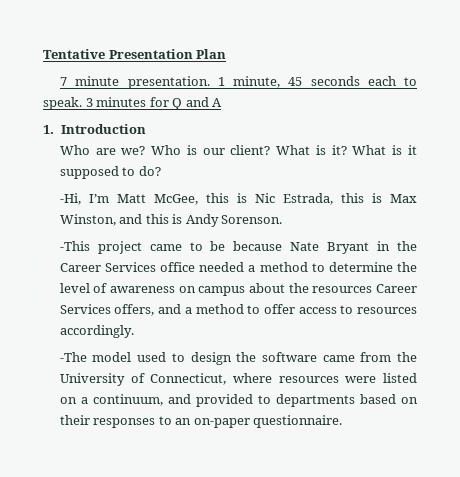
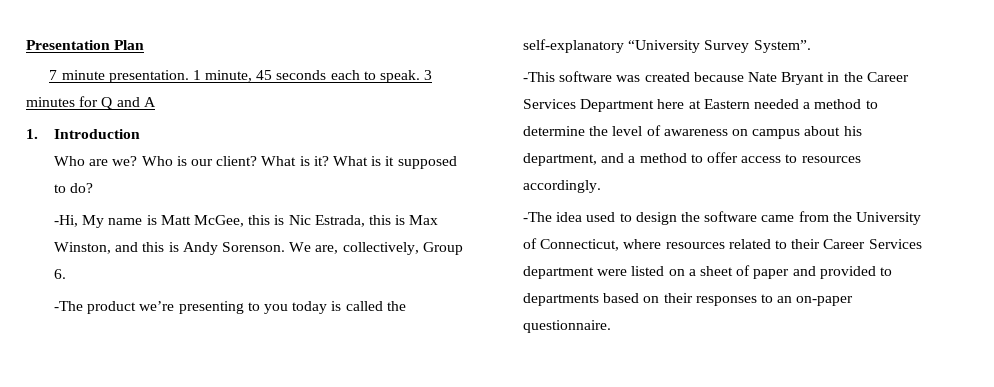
- Tentative Presentation Plan
+ Presentation Plan
- -Hi, I’m Matt McGee, this is Nic Estrada, this is Max Winston, and this is Andy Sorenson.
- -This project came to be because Nate Bryant in the Career Services office needed a method to determine the level of awareness on campus about the resources Career Services offers, and a method to offer access to resources accordingly.
+ -Hi, My name is Matt McGee, this is Nic Estrada, this is Max Winston, and this is Andy Sorenson. We are, collectively, Group 6.
+ -The product we’re presenting to you today is called the self-explanatory “University Survey System”.
+ -This software was created because Nate Bryant in the Career Services Department here at Eastern needed a method to determine the level of awareness on campus about his department, and a method to offer access to resources accordingly.
- -The model used to design the software came from the University of Connecticut, where resources were listed on a continuum, and provided to departments based on their responses to an on-paper questionnaire.
+ -The idea used to design the software came from the University of Connecticut, where resources related to their Career Services department were listed on a sheet of paper and provided to departments based on their responses to an on-paper questionnaire.

